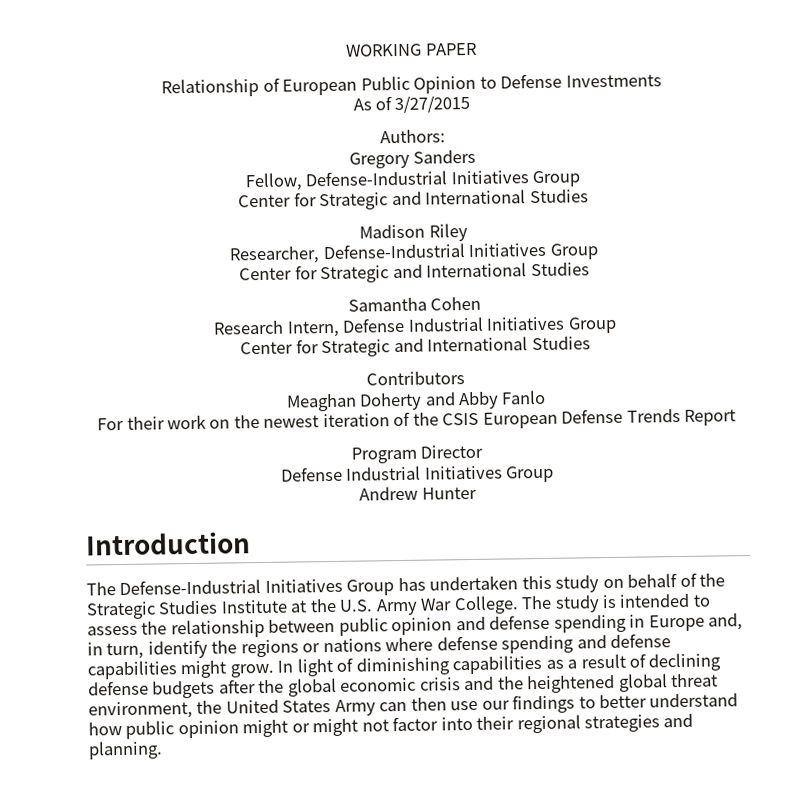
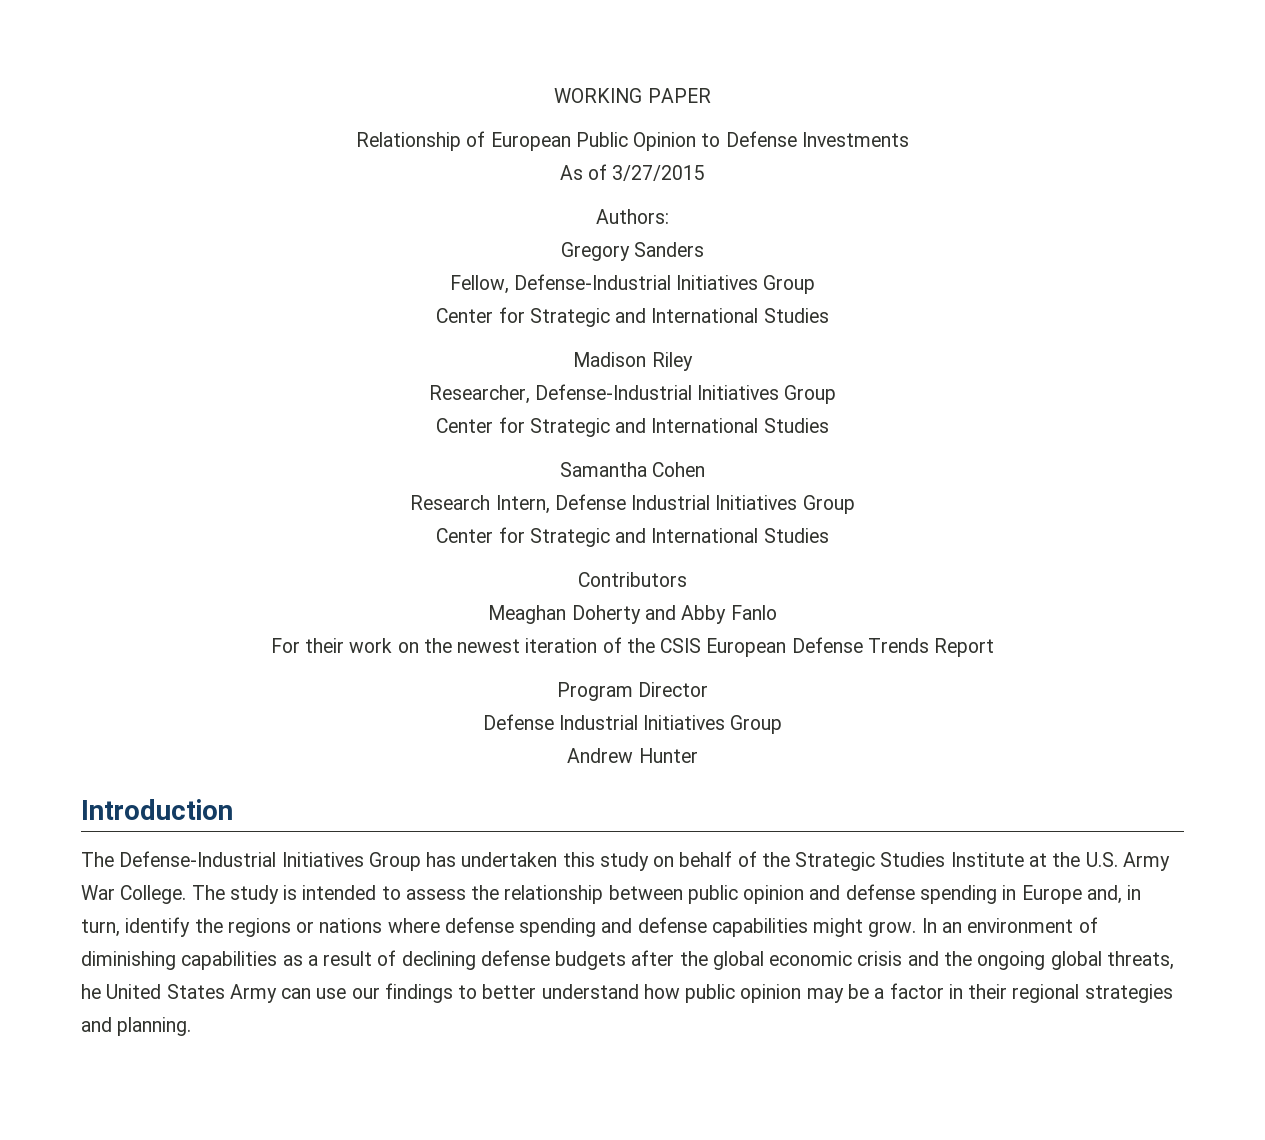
- In light of diminishing capabilities as a result of declining defense budgets after the global economic crisis and the heightened global threat environment, the United States Army can then use our findings to better understand how public opinion might or might not factor into their regional strategies and planning.
+ In an environment of diminishing capabilities as a result of declining defense budgets after the global economic crisis and the ongoing global threats, he United States Army can use our findings to better understand how public opinion may be a factor in their regional strategies and planning.

